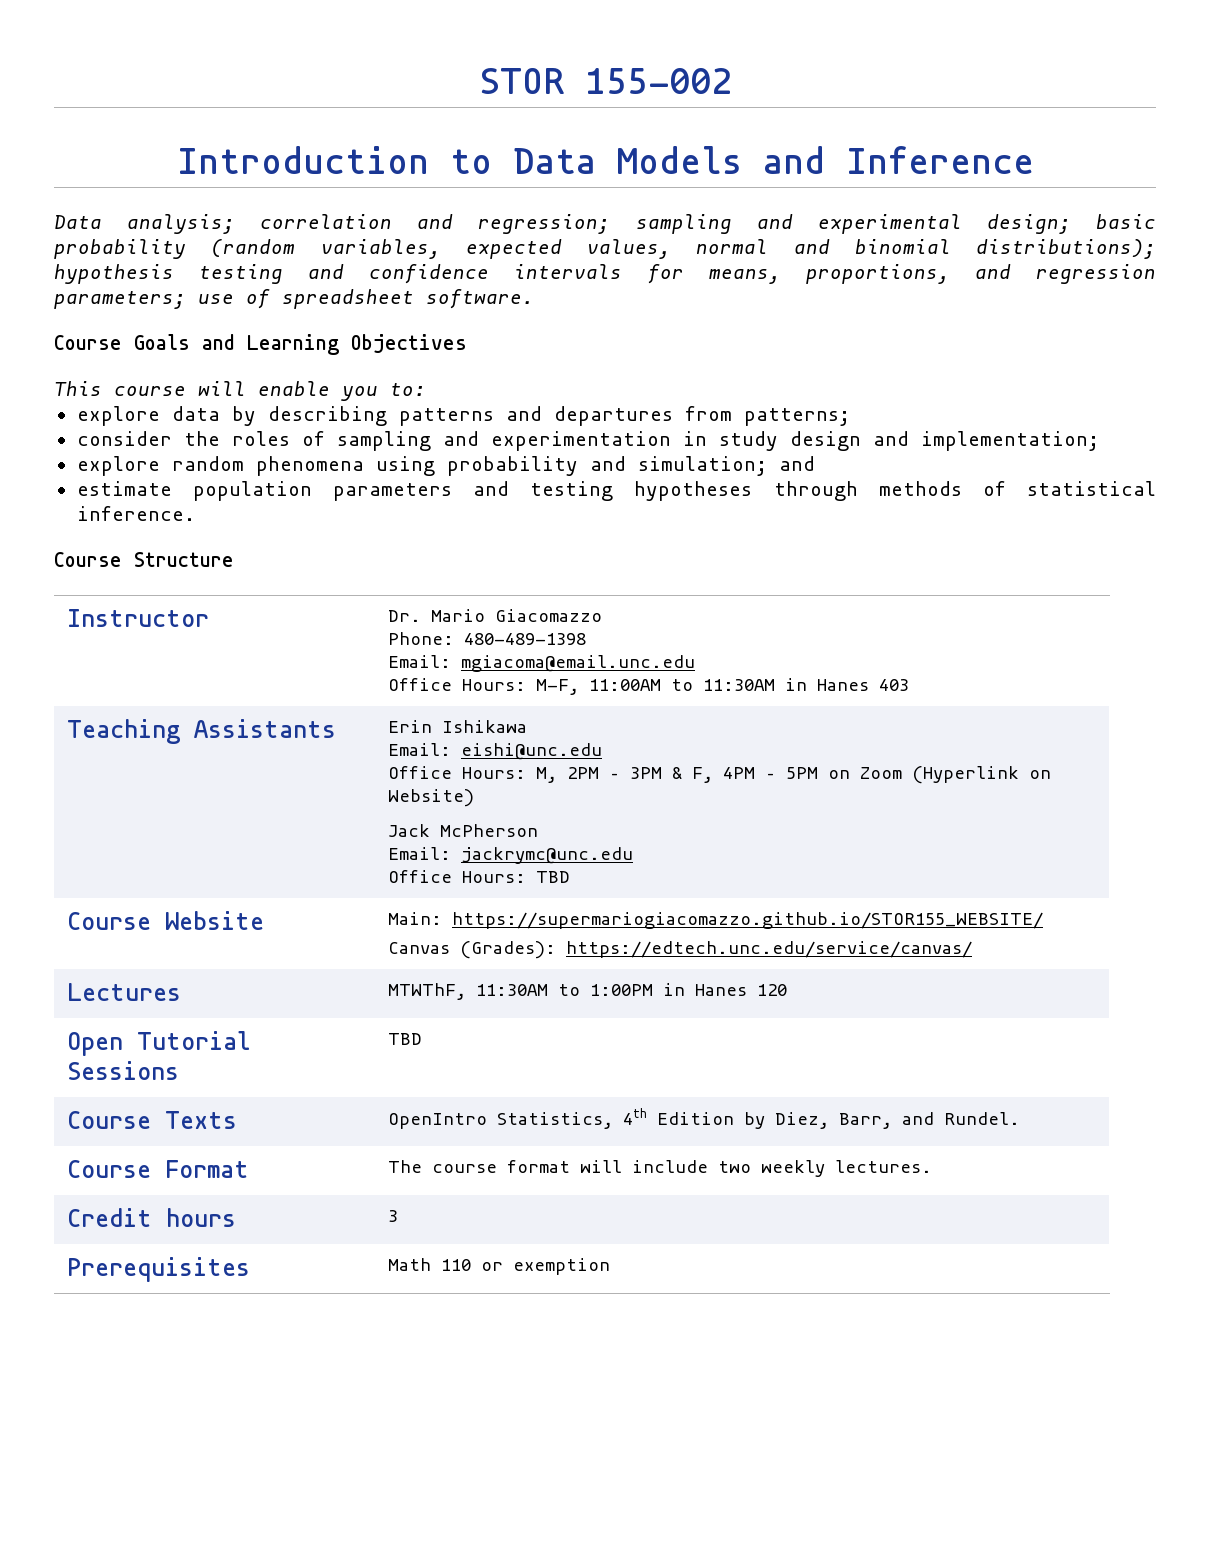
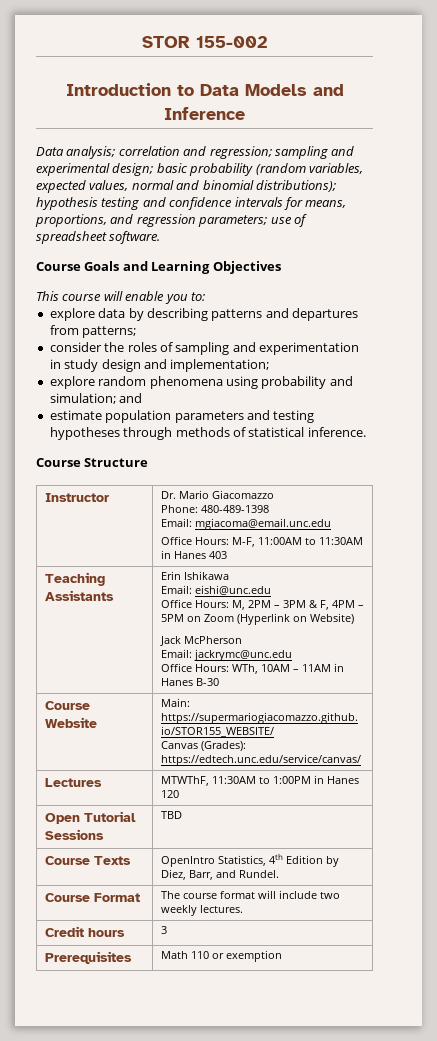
  Teaching Assistants | Erin Ishikawa
  Email: eishi@unc.edu
  Office Hours: M, 2PM – 3PM & F, 4PM – 5PM on Zoom (Hyperlink on Website)
  Jack McPherson
  Email: jackrymc@unc.edu
- Office Hours: TBD
+ Office Hours: WTh, 10AM – 11AM in Hanes B-30

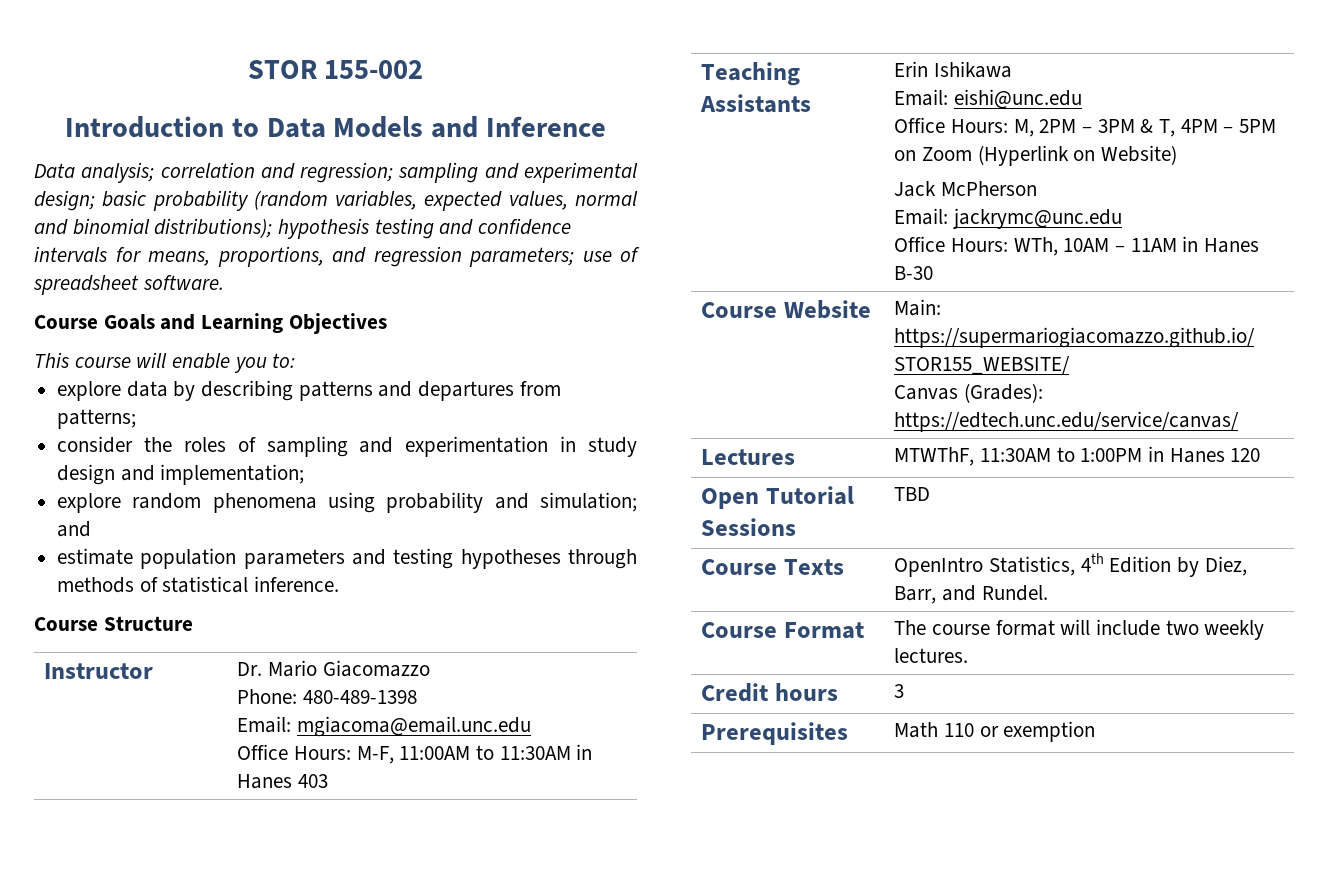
  Teaching Assistants | Erin Ishikawa
  Email: eishi@unc.edu
- Office Hours: M, 2PM – 3PM & F, 4PM – 5PM on Zoom (Hyperlink on Website)
+ Office Hours: M, 2PM – 3PM & T, 4PM – 5PM on Zoom (Hyperlink on Website)

